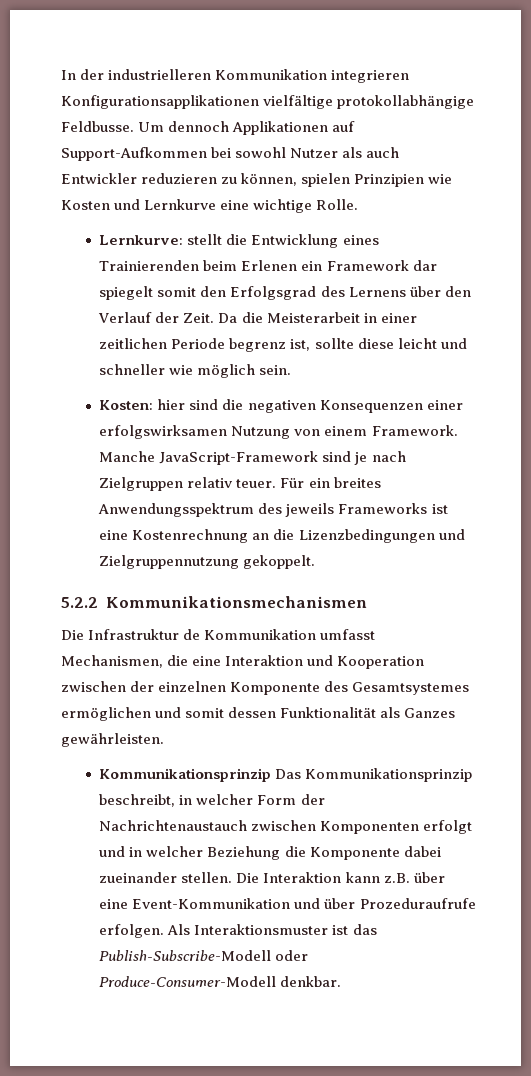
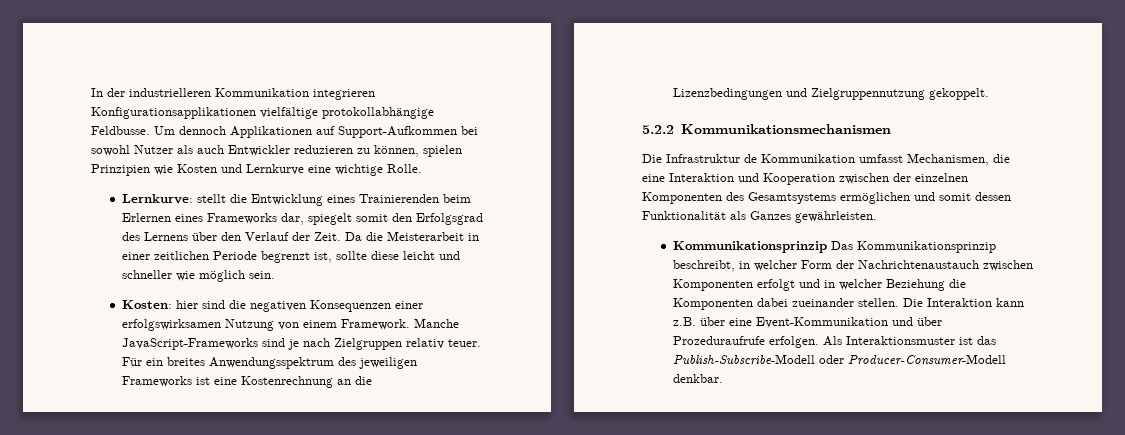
- Lernkurve: stellt die Entwicklung eines Trainierenden beim Erlenen ein Framework dar spiegelt somit den Erfolgsgrad des Lernens über den Verlauf der Zeit.
+ Lernkurve: stellt die Entwicklung eines Trainierenden beim Erlernen eines Frameworks dar, spiegelt somit den Erfolgsgrad des Lernens über den Verlauf der Zeit.
- Da die Meisterarbeit in einer zeitlichen Periode begrenz ist, sollte diese leicht und schneller wie möglich sein.
+ Da die Meisterarbeit in einer zeitlichen Periode begrenzt ist, sollte diese leicht und schneller wie möglich sein.
- Manche JavaScript-Framework sind je nach Zielgruppen relativ teuer.
+ Manche JavaScript-Frameworks sind je nach Zielgruppen relativ teuer.
- Für ein breites Anwendungsspektrum des jeweils Frameworks ist eine Kostenrechnung an die Lizenzbedingungen und Zielgruppennutzung gekoppelt.
+ Für ein breites Anwendungsspektrum des jeweiligen Frameworks ist eine Kostenrechnung an die Lizenzbedingungen und Zielgruppennutzung gekoppelt.
- Die Infrastruktur de Kommunikation umfasst Mechanismen, die eine Interaktion und Kooperation zwischen der einzelnen Komponente des Gesamtsystemes ermöglichen und somit dessen Funktionalität als Ganzes gewährleisten.
+ Die Infrastruktur de Kommunikation umfasst Mechanismen, die eine Interaktion und Kooperation zwischen der einzelnen Komponenten des Gesamtsystems ermöglichen und somit dessen Funktionalität als Ganzes gewährleisten.
- Kommunikationsprinzip Das Kommunikationsprinzip beschreibt, in welcher Form der Nachrichtenaustauch zwischen Komponenten erfolgt und in welcher Beziehung die Komponente dabei zueinander stellen.
+ Kommunikationsprinzip Das Kommunikationsprinzip beschreibt, in welcher Form der Nachrichtenaustauch zwischen Komponenten erfolgt und in welcher Beziehung die Komponenten dabei zueinander stellen.
- Als Interaktionsmuster ist das Publish-Subscribe-Modell oder Produce-Consumer-Modell denkbar.
+ Als Interaktionsmuster ist das Publish-Subscribe-Modell oder Producer-Consumer-Modell denkbar.

